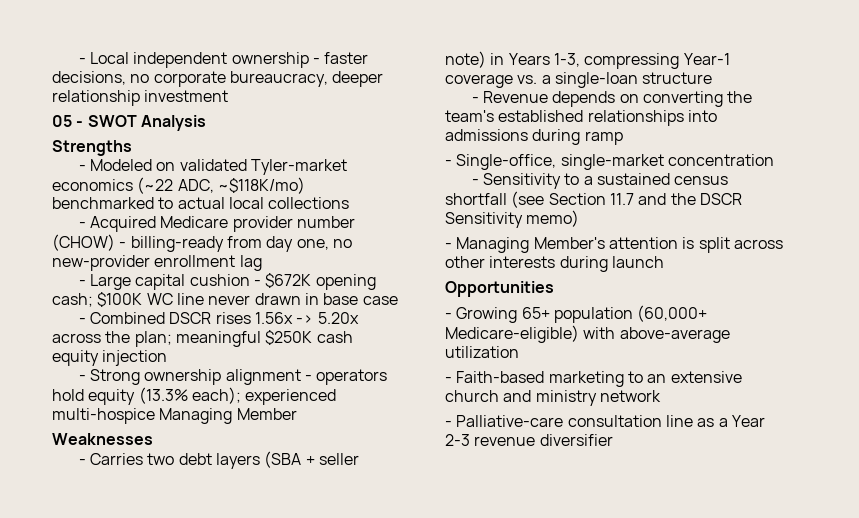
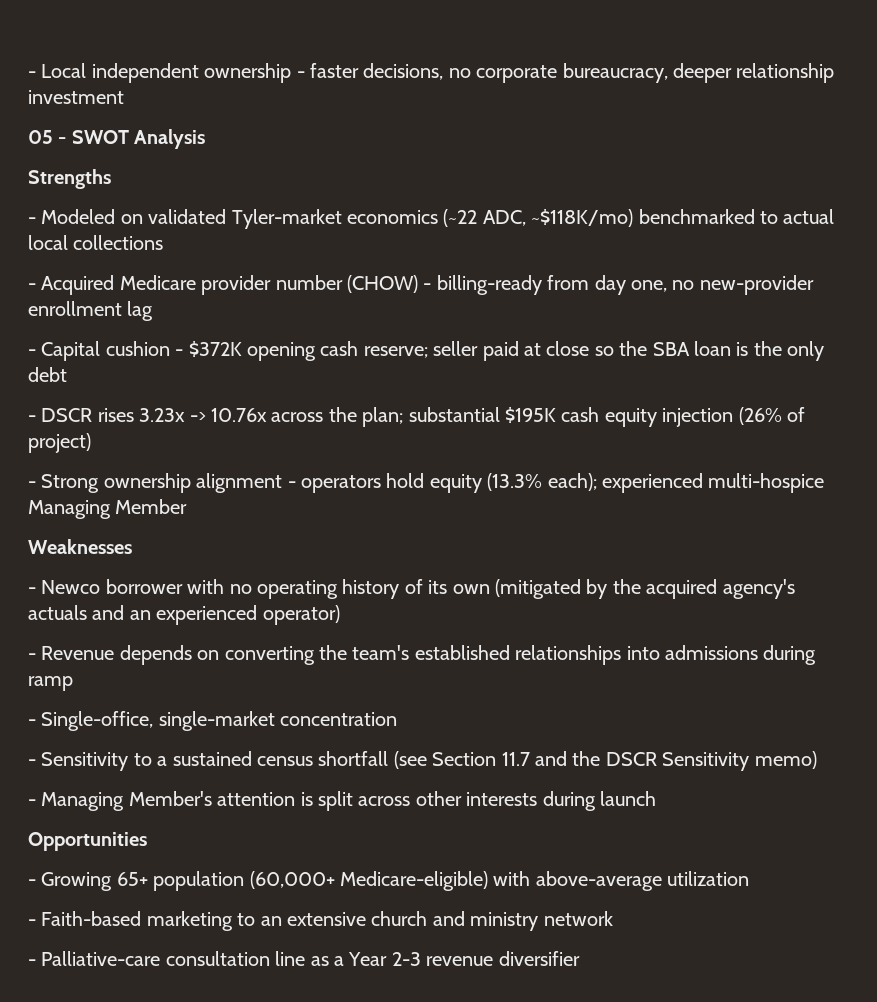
- - Large capital cushion - $672K opening cash; $100K WC line never drawn in base case
- - Combined DSCR rises 1.56x -> 5.20x across the plan; meaningful $250K cash equity injection
+ - Capital cushion - $372K opening cash reserve; seller paid at close so the SBA loan is the only debt
+ - DSCR rises 3.23x -> 10.76x across the plan; substantial $195K cash equity injection (26% of project)
- - Carries two debt layers (SBA + seller note) in Years 1-3, compressing Year-1 coverage vs. a single-loan structure
+ - Newco borrower with no operating history of its own (mitigated by the acquired agency's actuals and an experienced operator)

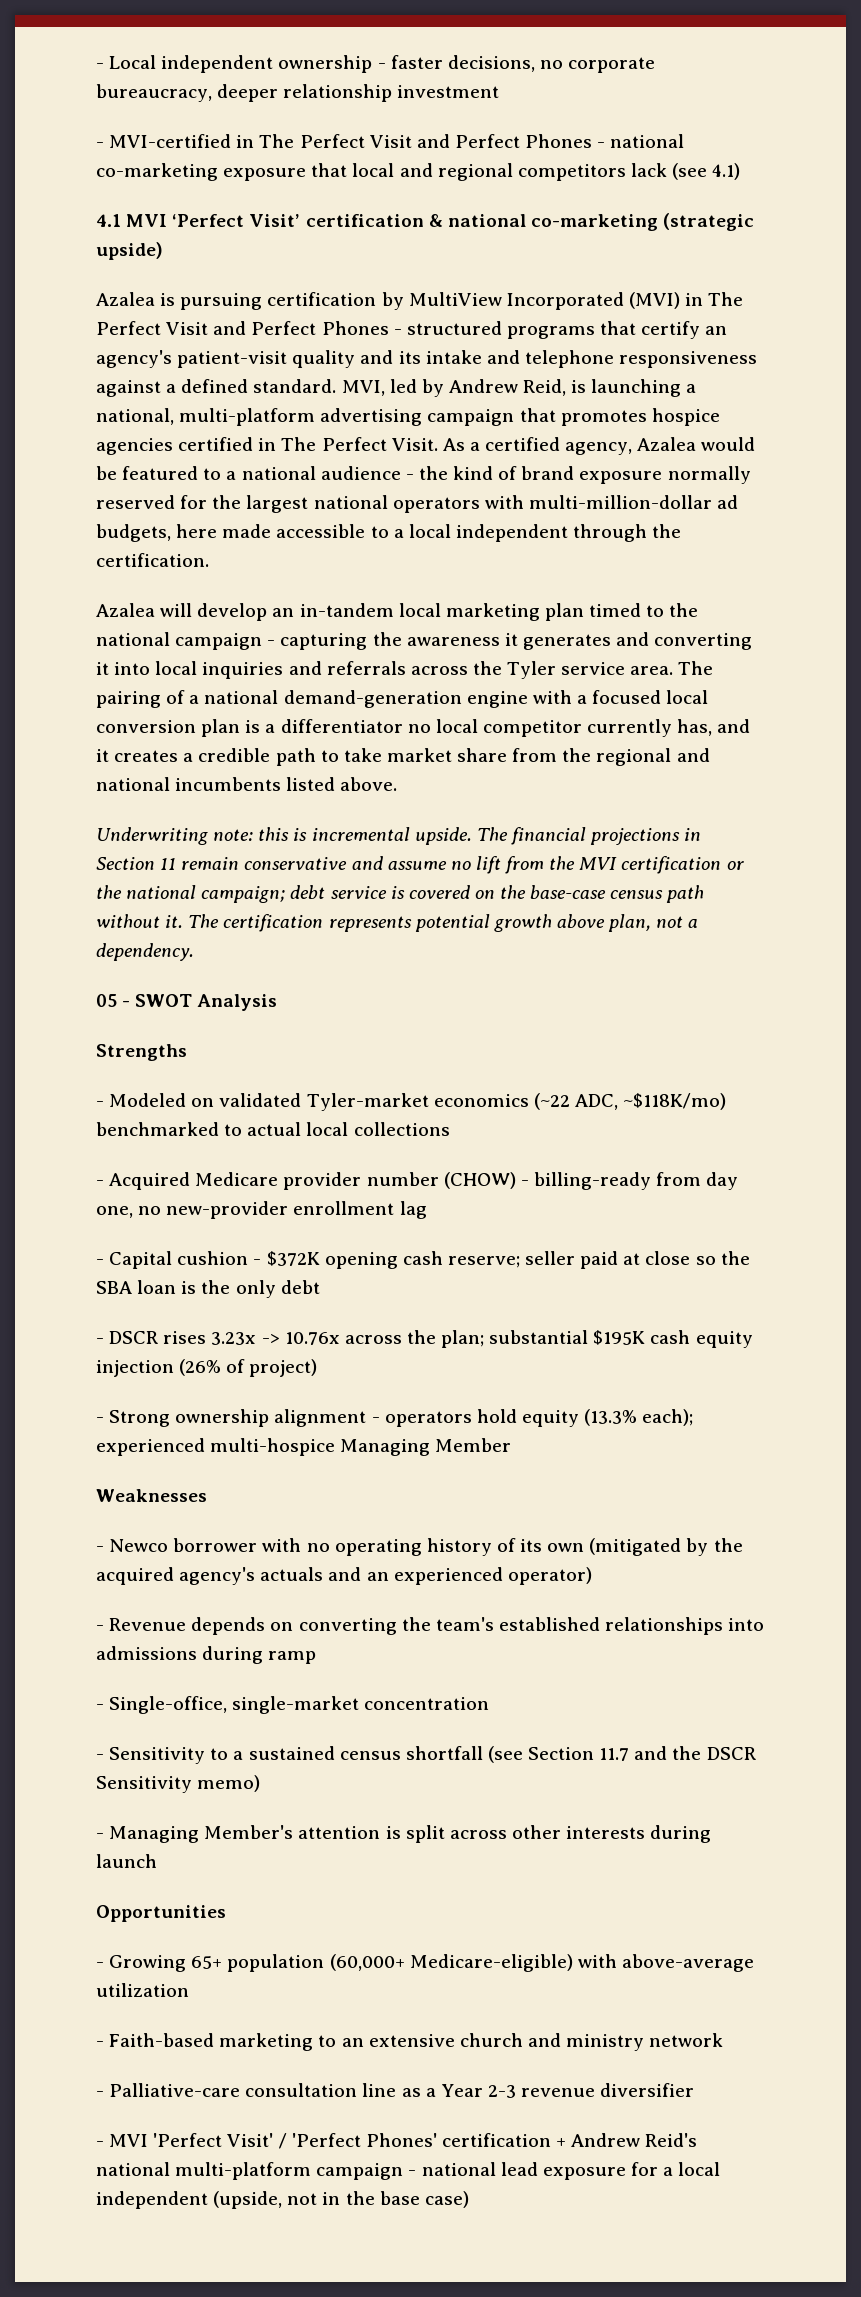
+ - MVI-certified in The Perfect Visit and Perfect Phones - national co-marketing exposure that local and regional competitors lack (see 4.1)
+ 4.1 MVI ‘Perfect Visit’ certification & national co-marketing (strategic upside)
+ Azalea is pursuing certification by MultiView Incorporated (MVI) in The Perfect Visit and Perfect Phones - structured programs that certify an agency's patient-visit quality and its intake and telephone responsiveness against a defined standard. MVI, led by Andrew Reid, is launching a national, multi-platform advertising campaign that promotes hospice agencies certified in The Perfect Visit. As a certified agency, Azalea would be featured to a national audience - the kind of brand exposure normally reserved for the largest national operators with multi-million-dollar ad budgets, here made accessible to a local independent through the certification.
+ Azalea will develop an in-tandem local marketing plan timed to the national campaign - capturing the awareness it generates and converting it into local inquiries and referrals across the Tyler service area. The pairing of a national demand-generation engine with a focused local conversion plan is a differentiator no local competitor currently has, and it creates a credible path to take market share from the regional and national incumbents listed above.
+ Underwriting note: this is incremental upside. The financial projections in Section 11 remain conservative and assume no lift from the MVI certification or the national campaign; debt service is covered on the base-case census path without it. The certification represents potential growth above plan, not a dependency.
+ - MVI 'Perfect Visit' / 'Perfect Phones' certification + Andrew Reid's national multi-platform campaign - national lead exposure for a local independent (upside, not in the base case)

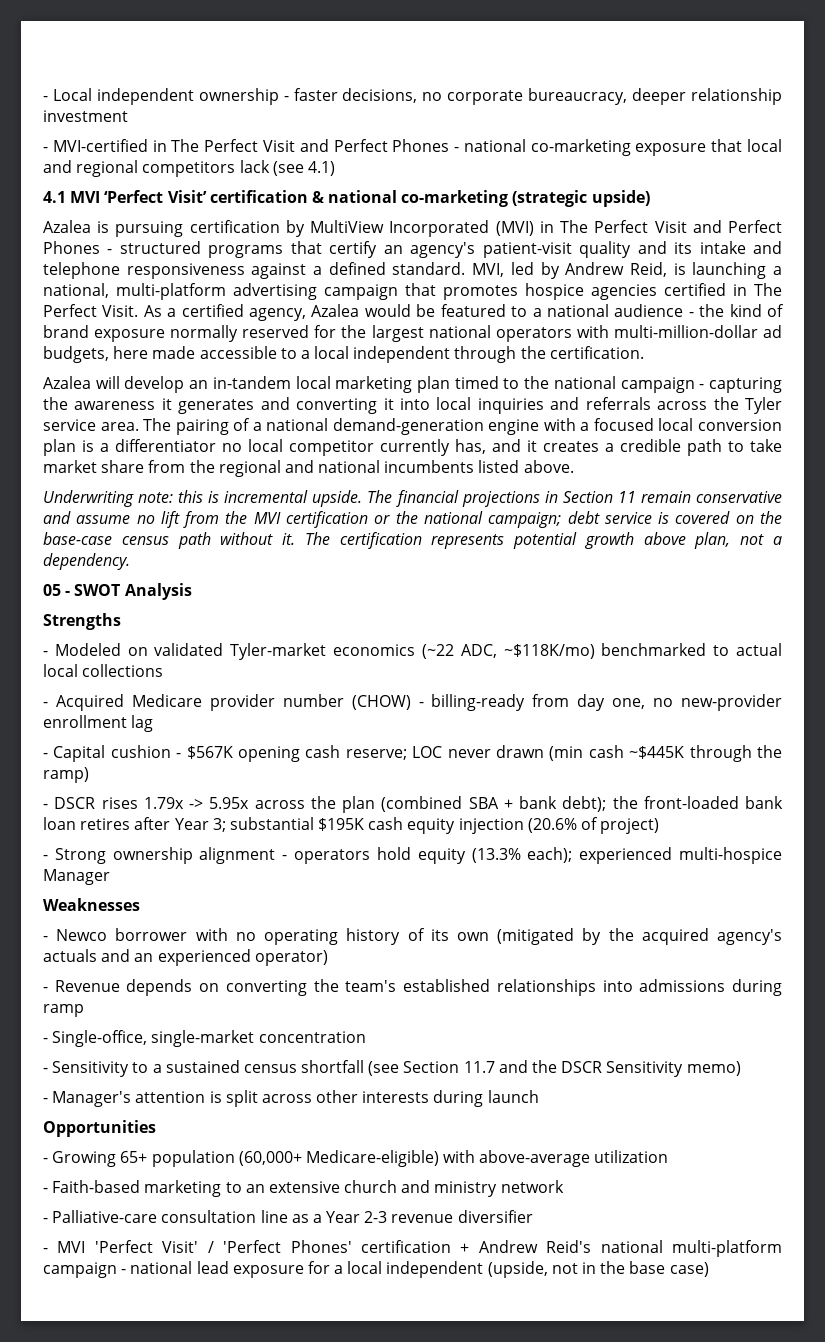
- - Capital cushion - $372K opening cash reserve; seller paid at close so the SBA loan is the only debt
- - DSCR rises 3.23x -> 10.76x across the plan; substantial $195K cash equity injection (26% of project)
+ - Capital cushion - $567K opening cash reserve; LOC never drawn (min cash ~$445K through the ramp)
+ - DSCR rises 1.79x -> 5.95x across the plan (combined SBA + bank debt); the front-loaded bank loan retires after Year 3; substantial $195K cash equity injection (20.6% of project)
- - Strong ownership alignment - operators hold equity (13.3% each); experienced multi-hospice Managing Member
+ - Strong ownership alignment - operators hold equity (13.3% each); experienced multi-hospice Manager
- - Managing Member's attention is split across other interests during launch
+ - Manager's attention is split across other interests during launch

